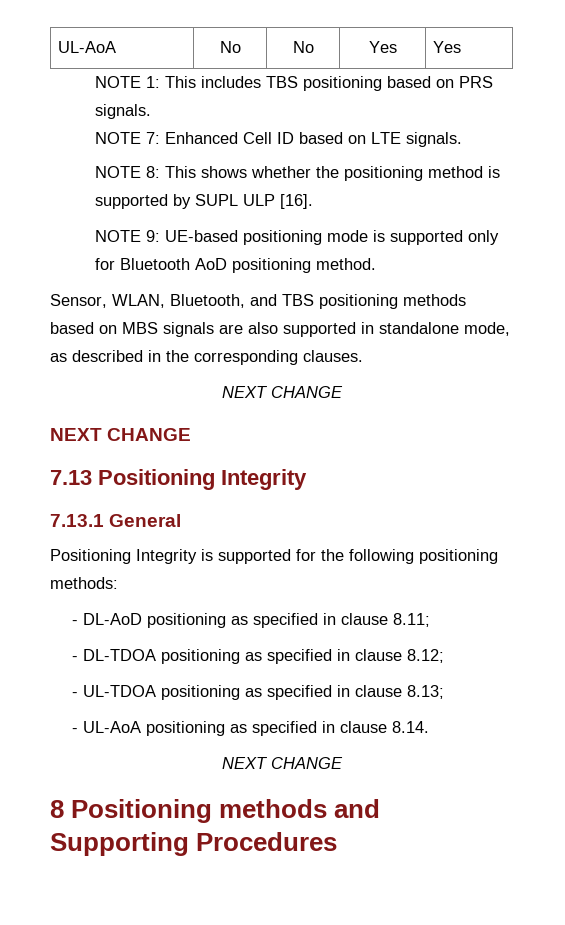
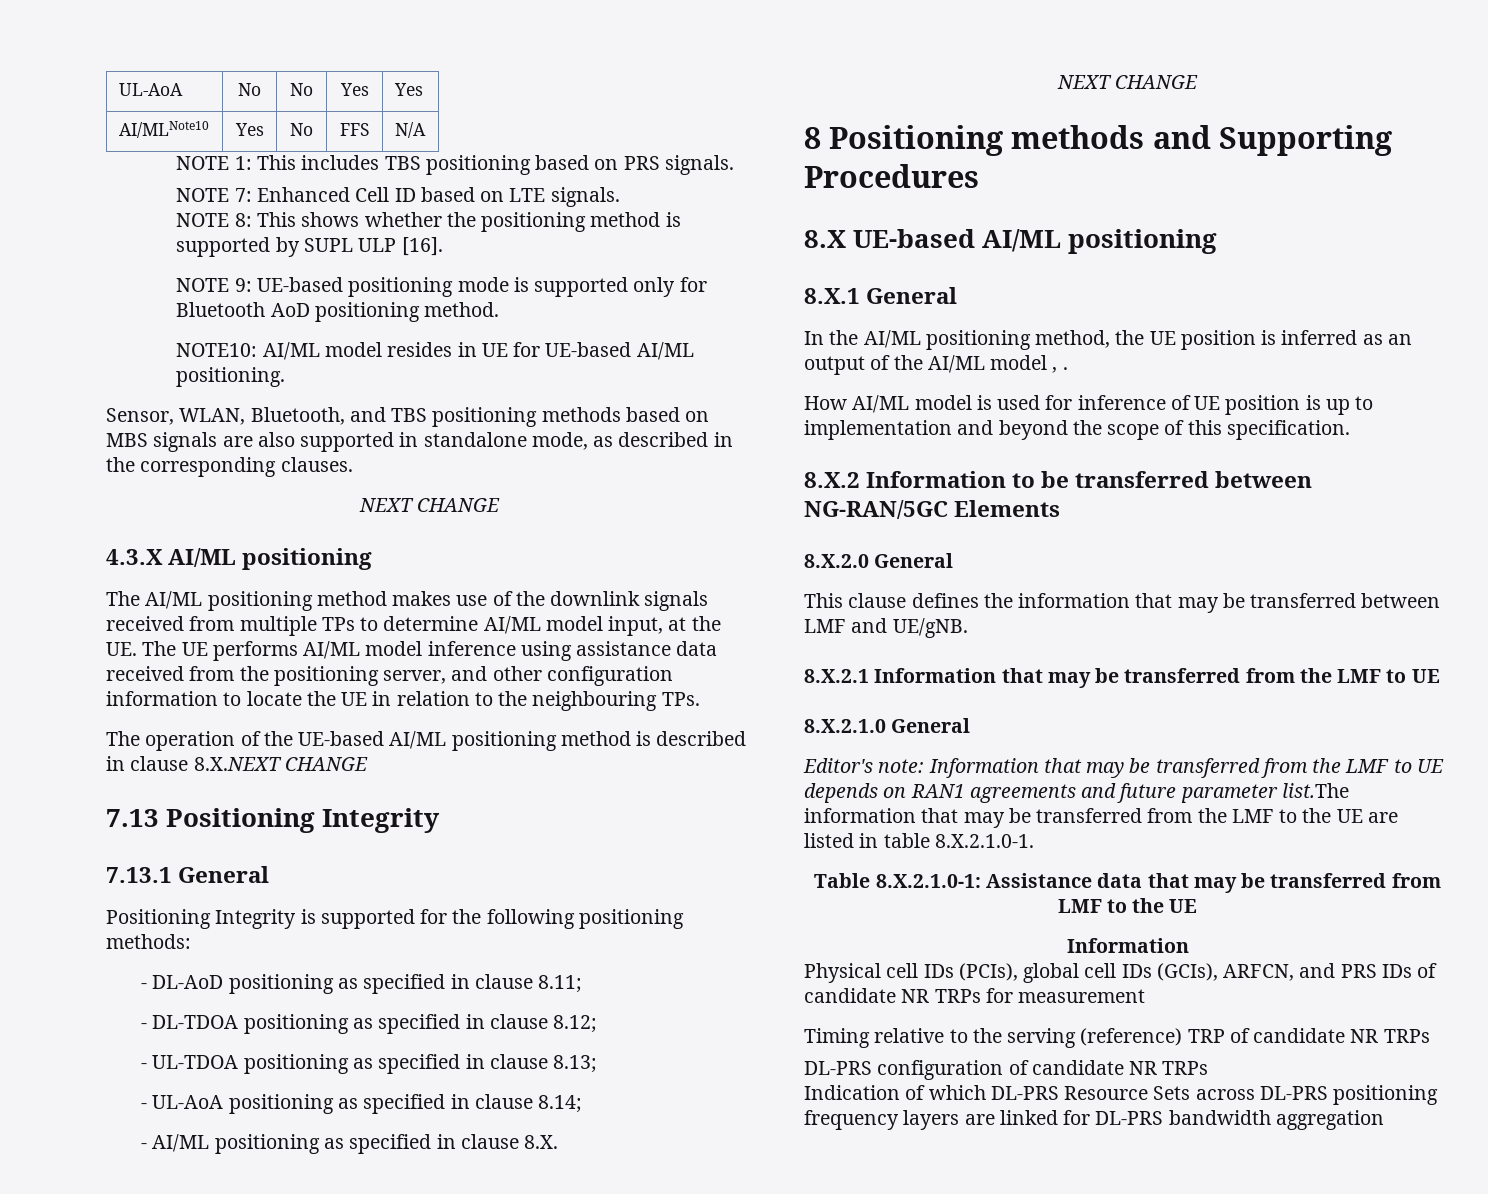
+ AI/MLNote10 | Yes | No | FFS | N/A
+ NOTE10: AI/ML model resides in UE for UE-based AI/ML positioning.
  Sensor, WLAN, Bluetooth, and TBS positioning methods based on MBS signals are also supported in standalone mode, as described in the corresponding clauses.
  NEXT CHANGE
- NEXT CHANGE
+ 4.3.X AI/ML positioning
+ The AI/ML positioning method makes use of the downlink signals received from multiple TPs to determine AI/ML model input, at the UE. The UE performs AI/ML model inference using assistance data received from the positioning server, and other configuration information to locate the UE in relation to the neighbouring TPs.
+ The operation of the UE-based AI/ML positioning method is described in clause 8.X.NEXT CHANGE
- - UL-AoA positioning as specified in clause 8.14.
+ - UL-AoA positioning as specified in clause 8.14;
+ - AI/ML positioning as specified in clause 8.X.
+ 8.X UE-based AI/ML positioning
+ 8.X.1 General
+ In the AI/ML positioning method, the UE position is inferred as an output of the AI/ML model , .
+ How AI/ML model is used for inference of UE position is up to implementation and beyond the scope of this specification.
+ 8.X.2 Information to be transferred between NG-RAN/5GC Elements
+ 8.X.2.0 General
+ This clause defines the information that may be transferred between LMF and UE/gNB.
+ 8.X.2.1 Information that may be transferred from the LMF to UE
+ 8.X.2.1.0 General
+ Editor's note: Information that may be transferred from the LMF to UE depends on RAN1 agreements and future parameter list.The information that may be transferred from the LMF to the UE are listed in table 8.X.2.1.0-1.
+ Table 8.X.2.1.0-1: Assistance data that may be transferred from LMF to the UE
+ Information
+ Physical cell IDs (PCIs), global cell IDs (GCIs), ARFCN, and PRS IDs of candidate NR TRPs for measurement
+ Timing relative to the serving (reference) TRP of candidate NR TRPs
+ DL-PRS configuration of candidate NR TRPs
+ Indication of which DL-PRS Resource Sets across DL-PRS positioning frequency layers are linked for DL-PRS bandwidth aggregation

